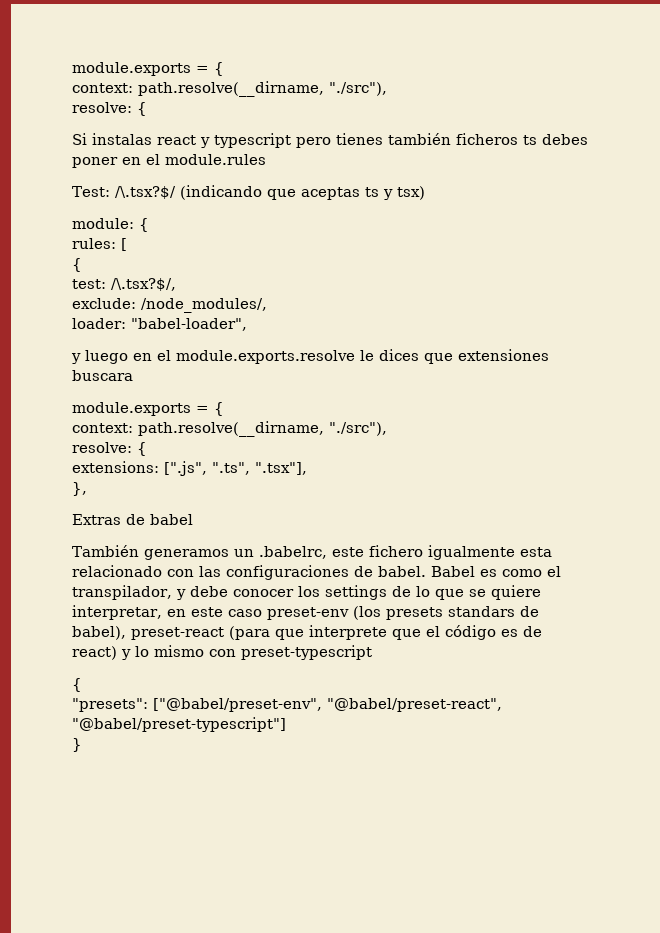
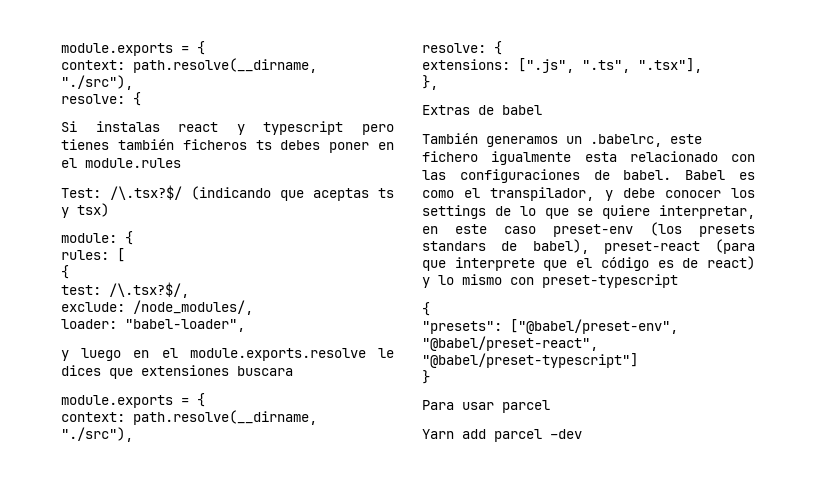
+ Para usar parcel
+ Yarn add parcel –dev

